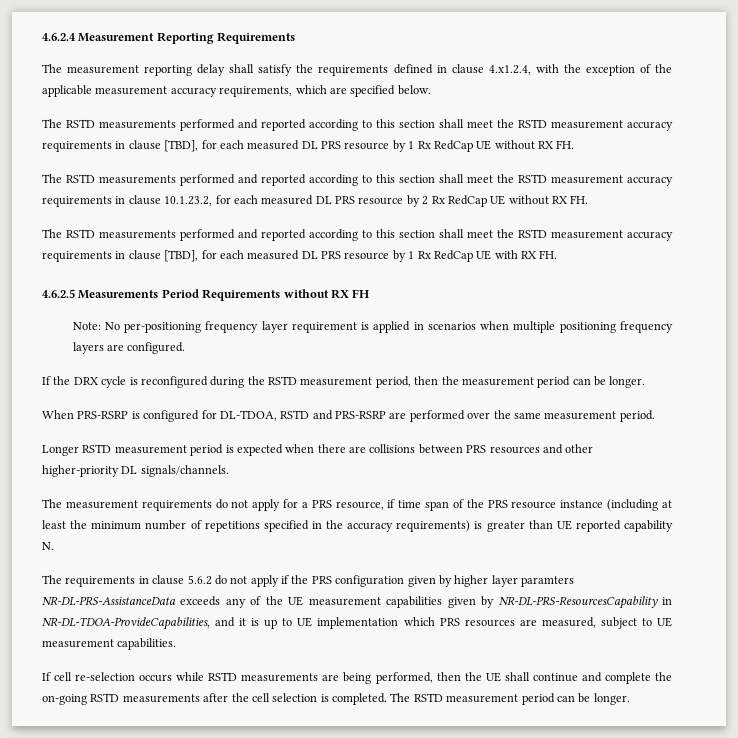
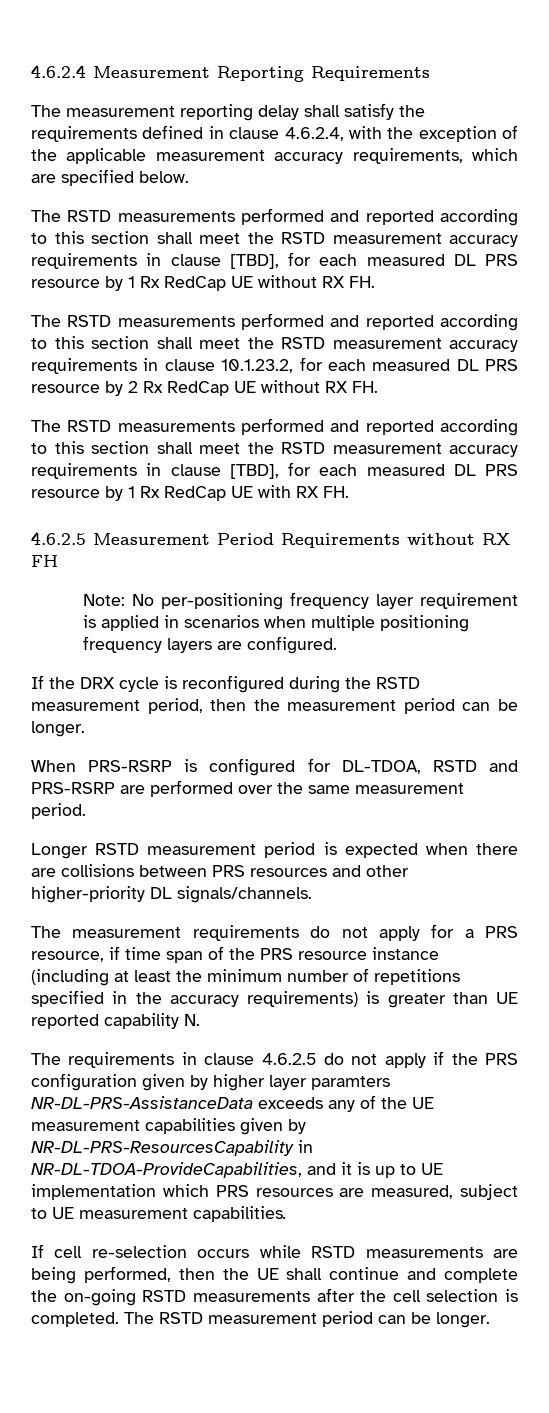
- The measurement reporting delay shall satisfy the requirements defined in clause 4.x1.2.4, with the exception of the applicable measurement accuracy requirements, which are specified below.
+ The measurement reporting delay shall satisfy the requirements defined in clause 4.6.2.4, with the exception of the applicable measurement accuracy requirements, which are specified below.
- 4.6.2.5 Measurements Period Requirements without RX FH
+ 4.6.2.5 Measurement Period Requirements without RX FH
- The requirements in clause 5.6.2 do not apply if the PRS configuration given by higher layer paramters NR-DL-PRS-AssistanceData exceeds any of the UE measurement capabilities given by NR-DL-PRS-ResourcesCapability in NR-DL-TDOA-ProvideCapabilities, and it is up to UE implementation which PRS resources are measured, subject to UE measurement capabilities.
+ The requirements in clause 4.6.2.5 do not apply if the PRS configuration given by higher layer paramters NR-DL-PRS-AssistanceData exceeds any of the UE measurement capabilities given by NR-DL-PRS-ResourcesCapability in NR-DL-TDOA-ProvideCapabilities, and it is up to UE implementation which PRS resources are measured, subject to UE measurement capabilities.

